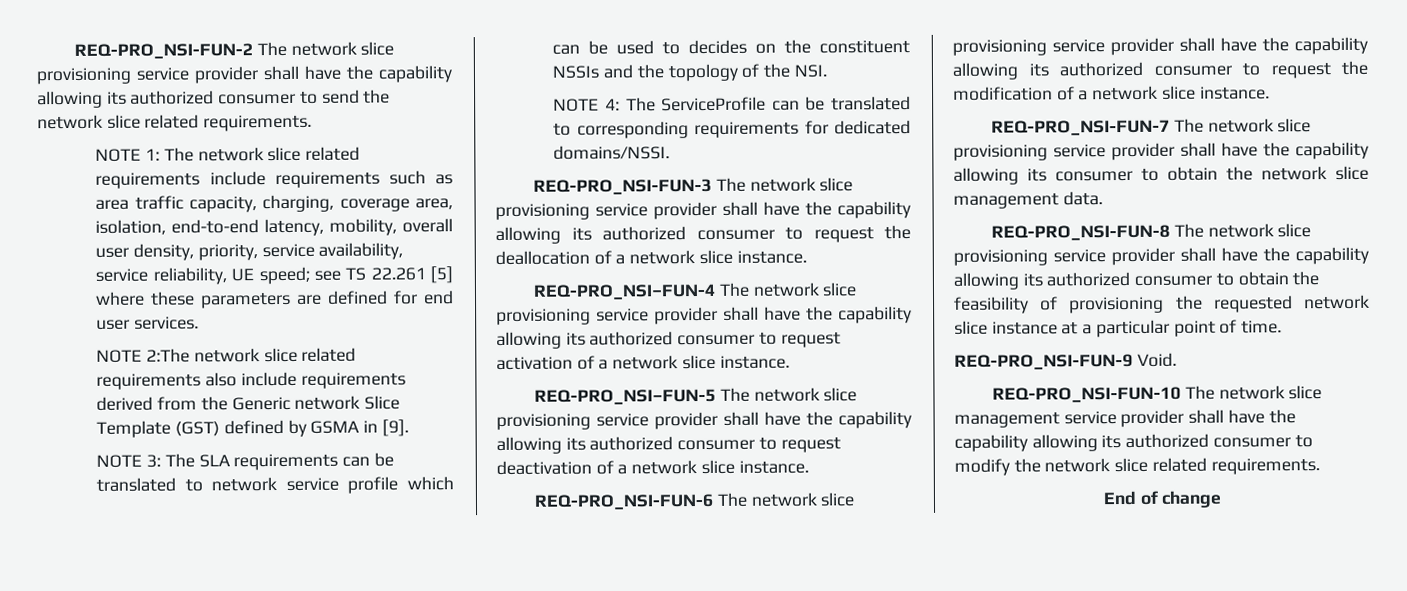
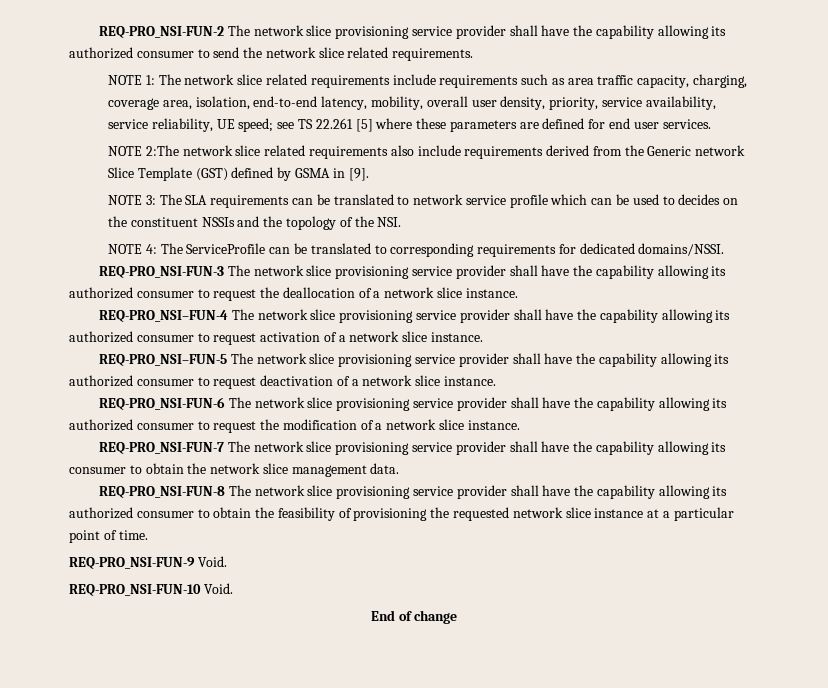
- REQ-PRO_NSI-FUN-10 The network slice management service provider shall have the capability allowing its authorized consumer to modify the network slice related requirements.
+ REQ-PRO_NSI-FUN-10 Void.

